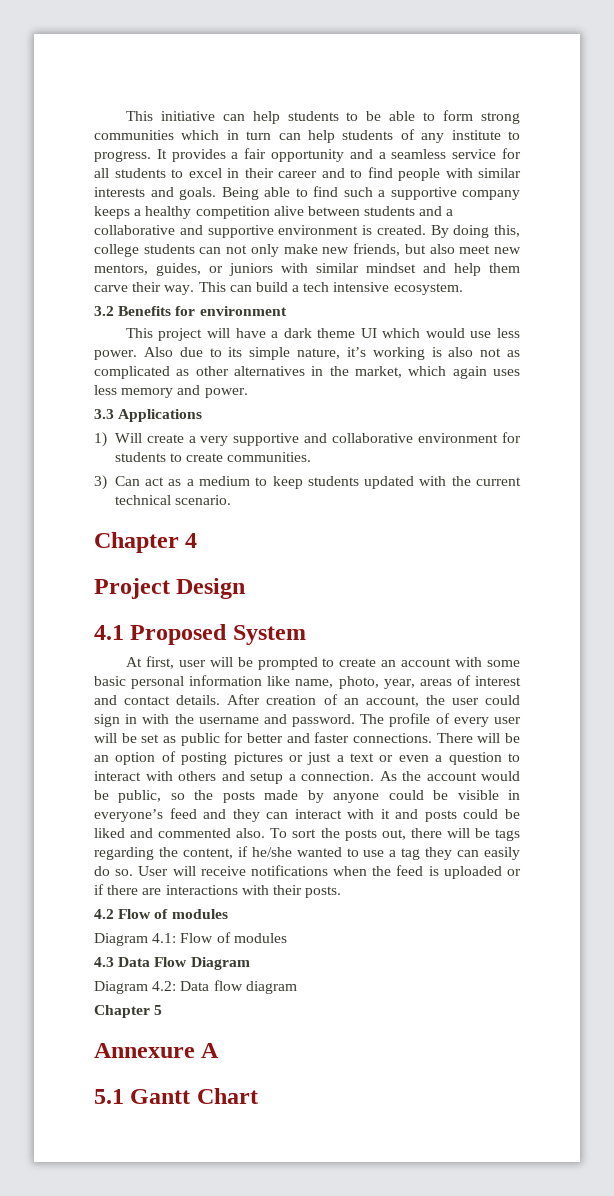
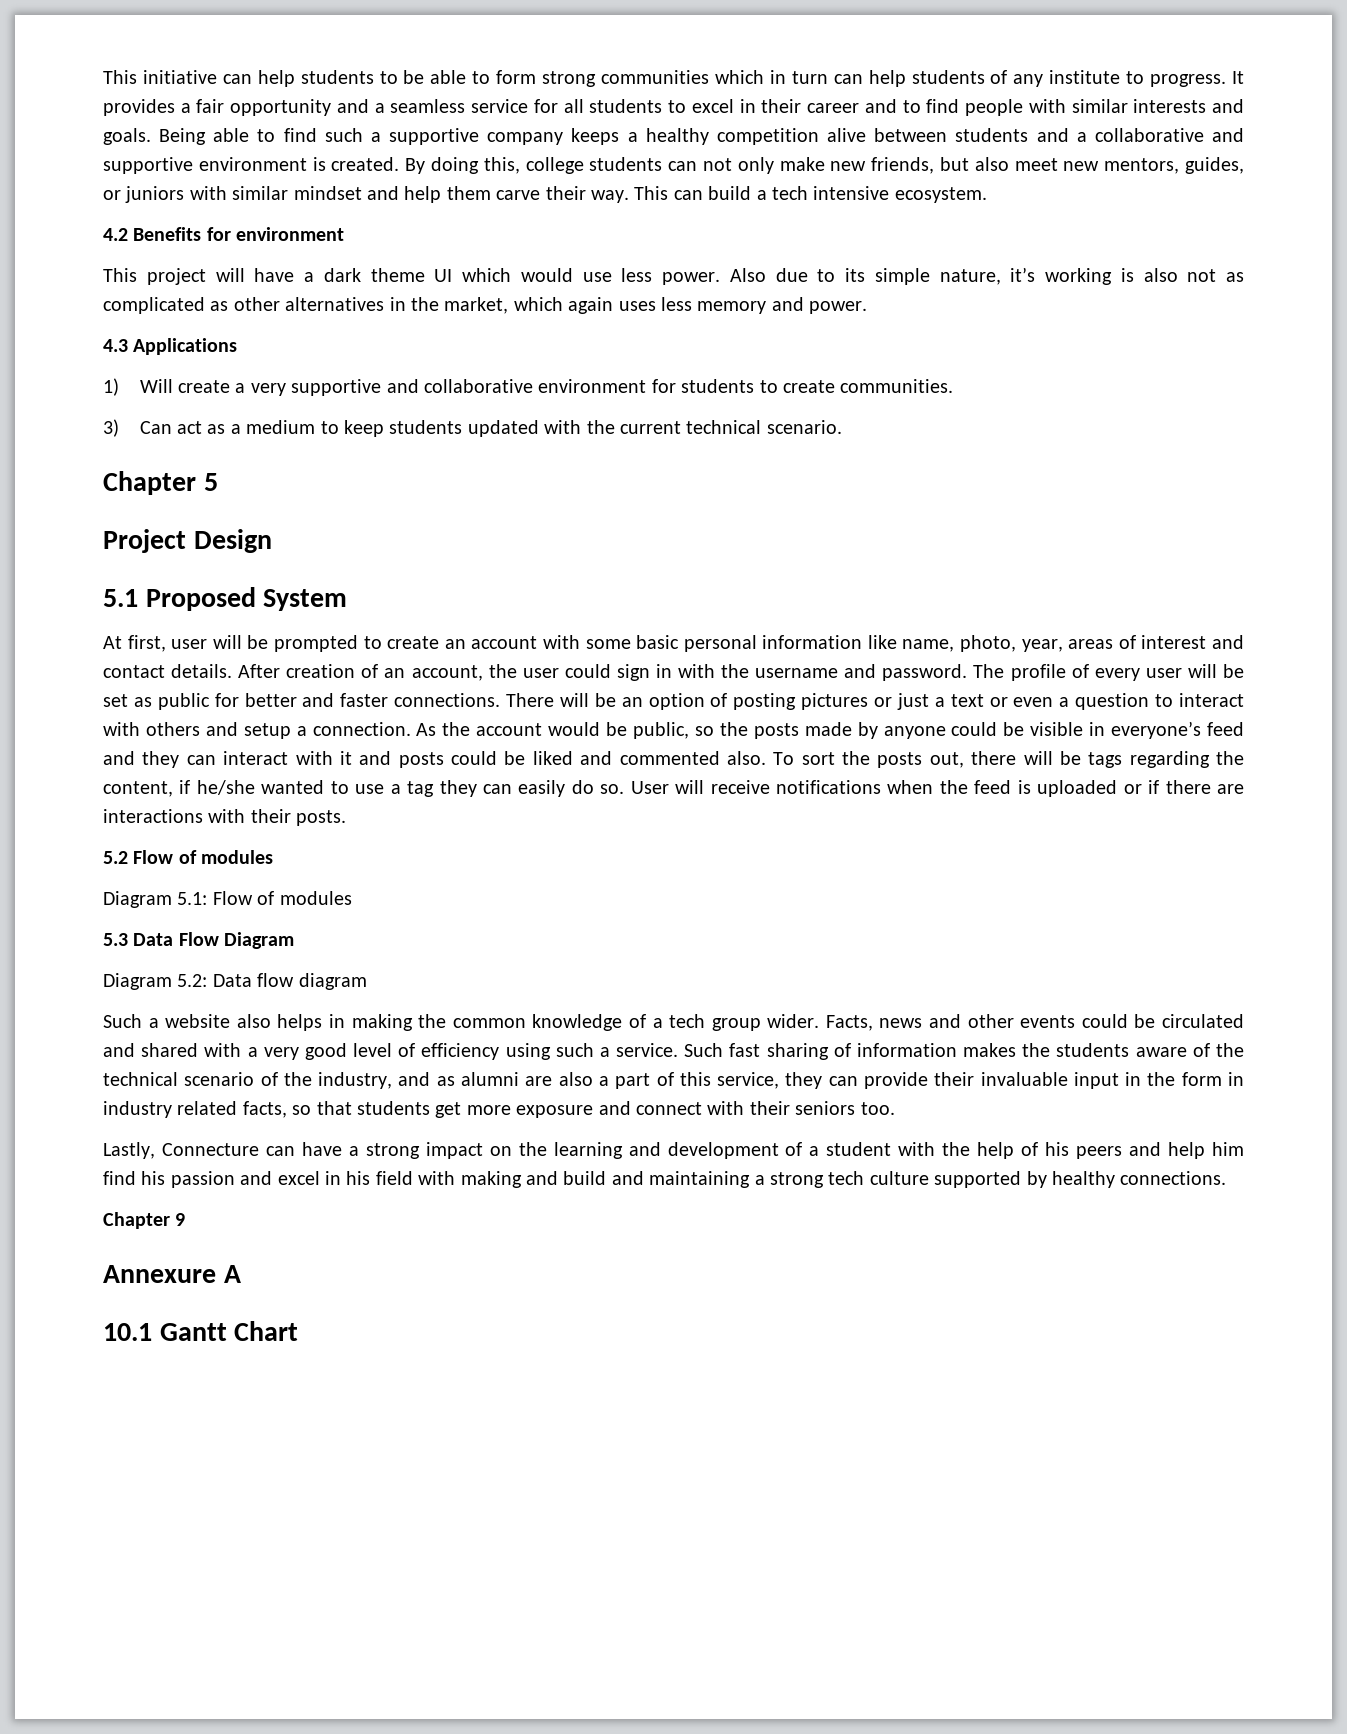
- 3.2 Benefits for environment
+ 4.2 Benefits for environment
- 3.3 Applications
+ 4.3 Applications
- Chapter 4
+ Chapter 5
- 4.1 Proposed System
+ 5.1 Proposed System
- 4.2 Flow of modules
+ 5.2 Flow of modules
- Diagram 4.1: Flow of modules
- 4.3 Data Flow Diagram
+ Diagram 5.1: Flow of modules
+ 5.3 Data Flow Diagram
- Diagram 4.2: Data flow diagram
+ Diagram 5.2: Data flow diagram
- Chapter 5
+ Such a website also helps in making the common knowledge of a tech group wider. Facts, news and other events could be circulated and shared with a very good level of efficiency using such a service. Such fast sharing of information makes the students aware of the technical scenario of the industry, and as alumni are also a part of this service, they can provide their invaluable input in the form in industry related facts, so that students get more exposure and connect with their seniors too.
+ Lastly, Connecture can have a strong impact on the learning and development of a student with the help of his peers and help him find his passion and excel in his field with making and build and maintaining a strong tech culture supported by healthy connections.
+ Chapter 9
- 5.1 Gantt Chart
+ 10.1 Gantt Chart

